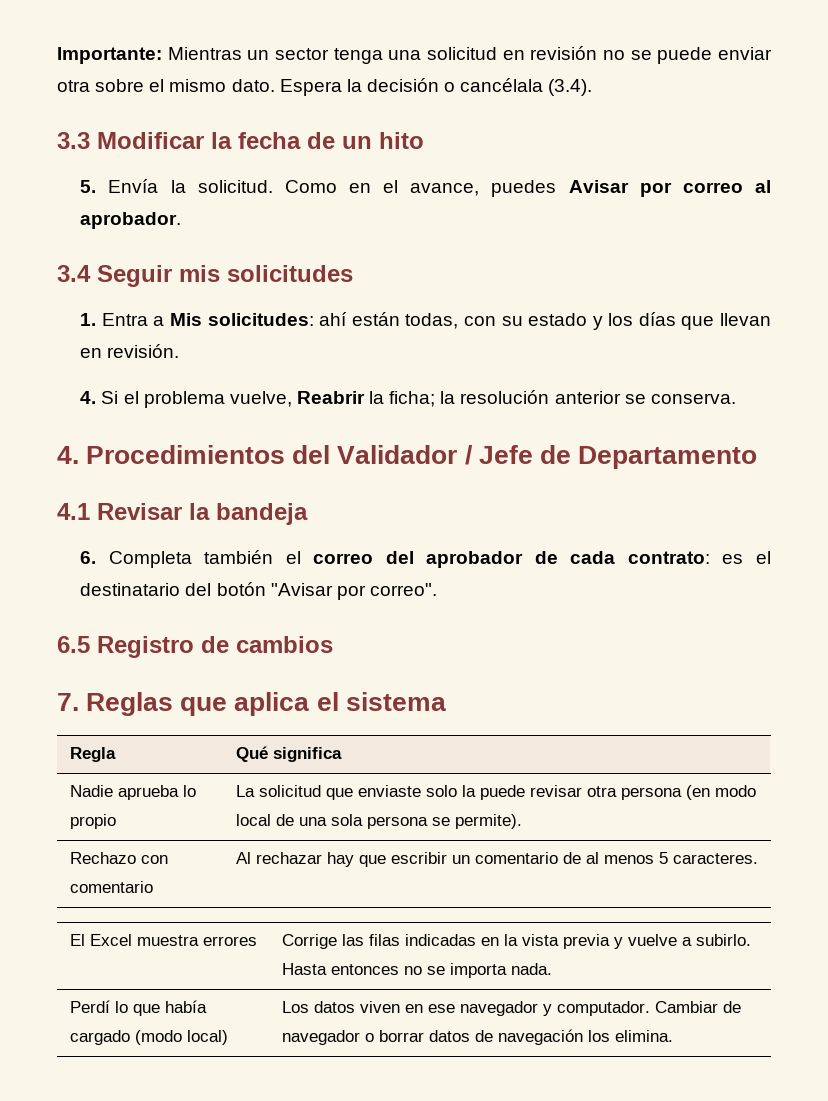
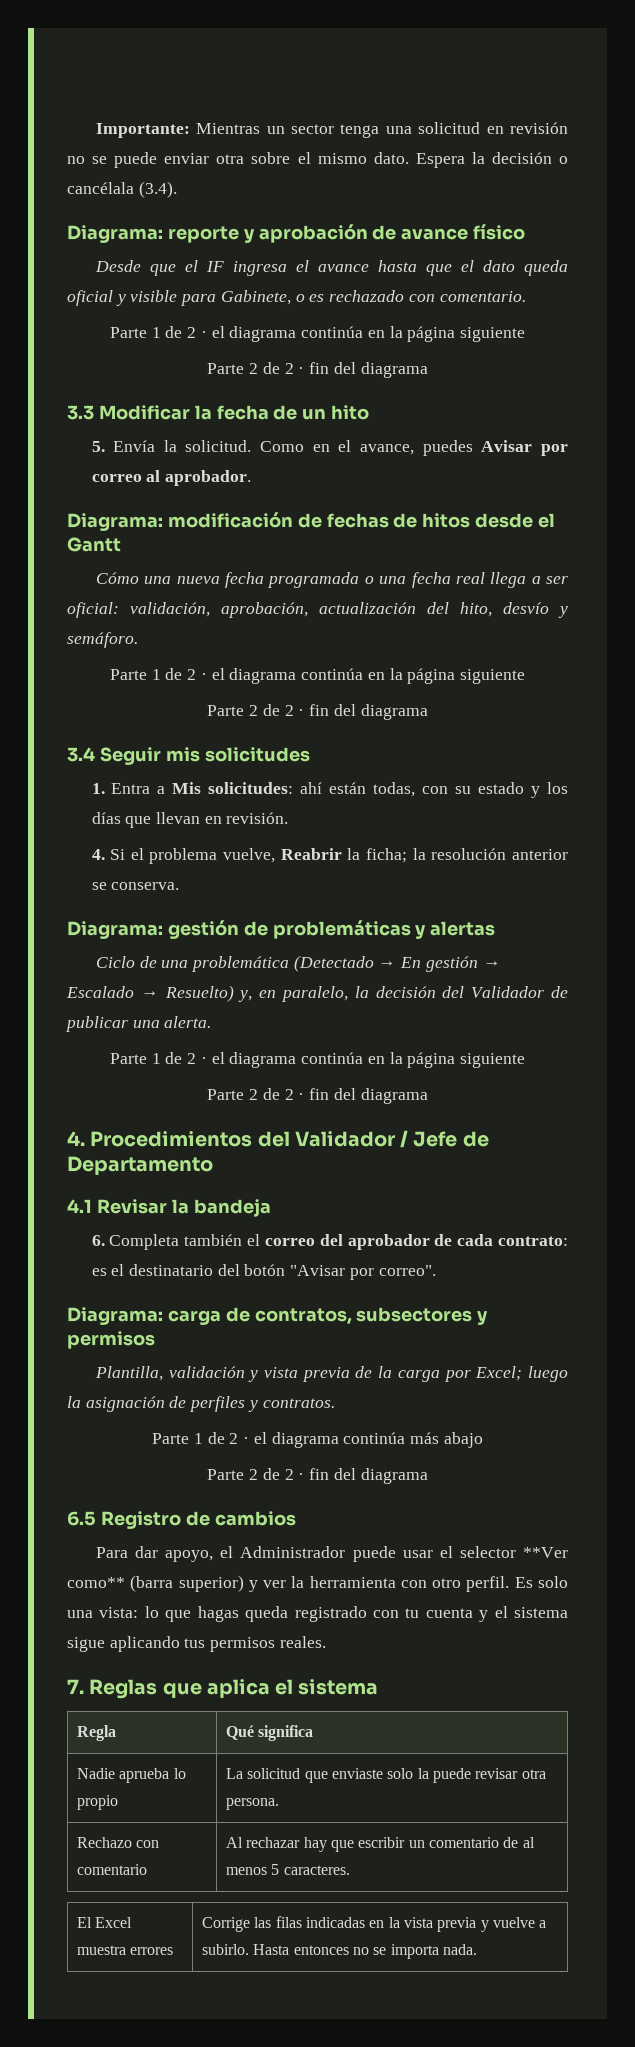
+ Diagrama: reporte y aprobación de avance físico
+ Desde que el IF ingresa el avance hasta que el dato queda oficial y visible para Gabinete, o es rechazado con comentario.
+ Parte 1 de 2 · el diagrama continúa en la página siguiente
+ Parte 2 de 2 · fin del diagrama
+ Diagrama: modificación de fechas de hitos desde el Gantt
+ Cómo una nueva fecha programada o una fecha real llega a ser oficial: validación, aprobación, actualización del hito, desvío y semáforo.
+ Parte 1 de 2 · el diagrama continúa en la página siguiente
+ Parte 2 de 2 · fin del diagrama
+ Diagrama: gestión de problemáticas y alertas
+ Ciclo de una problemática (Detectado → En gestión → Escalado → Resuelto) y, en paralelo, la decisión del Validador de publicar una alerta.
+ Parte 1 de 2 · el diagrama continúa en la página siguiente
+ Parte 2 de 2 · fin del diagrama
+ Diagrama: carga de contratos, subsectores y permisos
+ Plantilla, validación y vista previa de la carga por Excel; luego la asignación de perfiles y contratos.
+ Parte 1 de 2 · el diagrama continúa más abajo
+ Parte 2 de 2 · fin del diagrama
  6.5 Registro de cambios
+ Para dar apoyo, el Administrador puede usar el selector **Ver como** (barra superior) y ver la herramienta con otro perfil. Es solo una vista: lo que hagas queda registrado con tu cuenta y el sistema sigue aplicando tus permisos reales.
- Nadie aprueba lo propio | La solicitud que enviaste solo la puede revisar otra persona (en modo local de una sola persona se permite).
+ Nadie aprueba lo propio | La solicitud que enviaste solo la puede revisar otra persona.
- Perdí lo que había cargado (modo local) | Los datos viven en ese navegador y computador. Cambiar de navegador o borrar datos de navegación los elimina.

